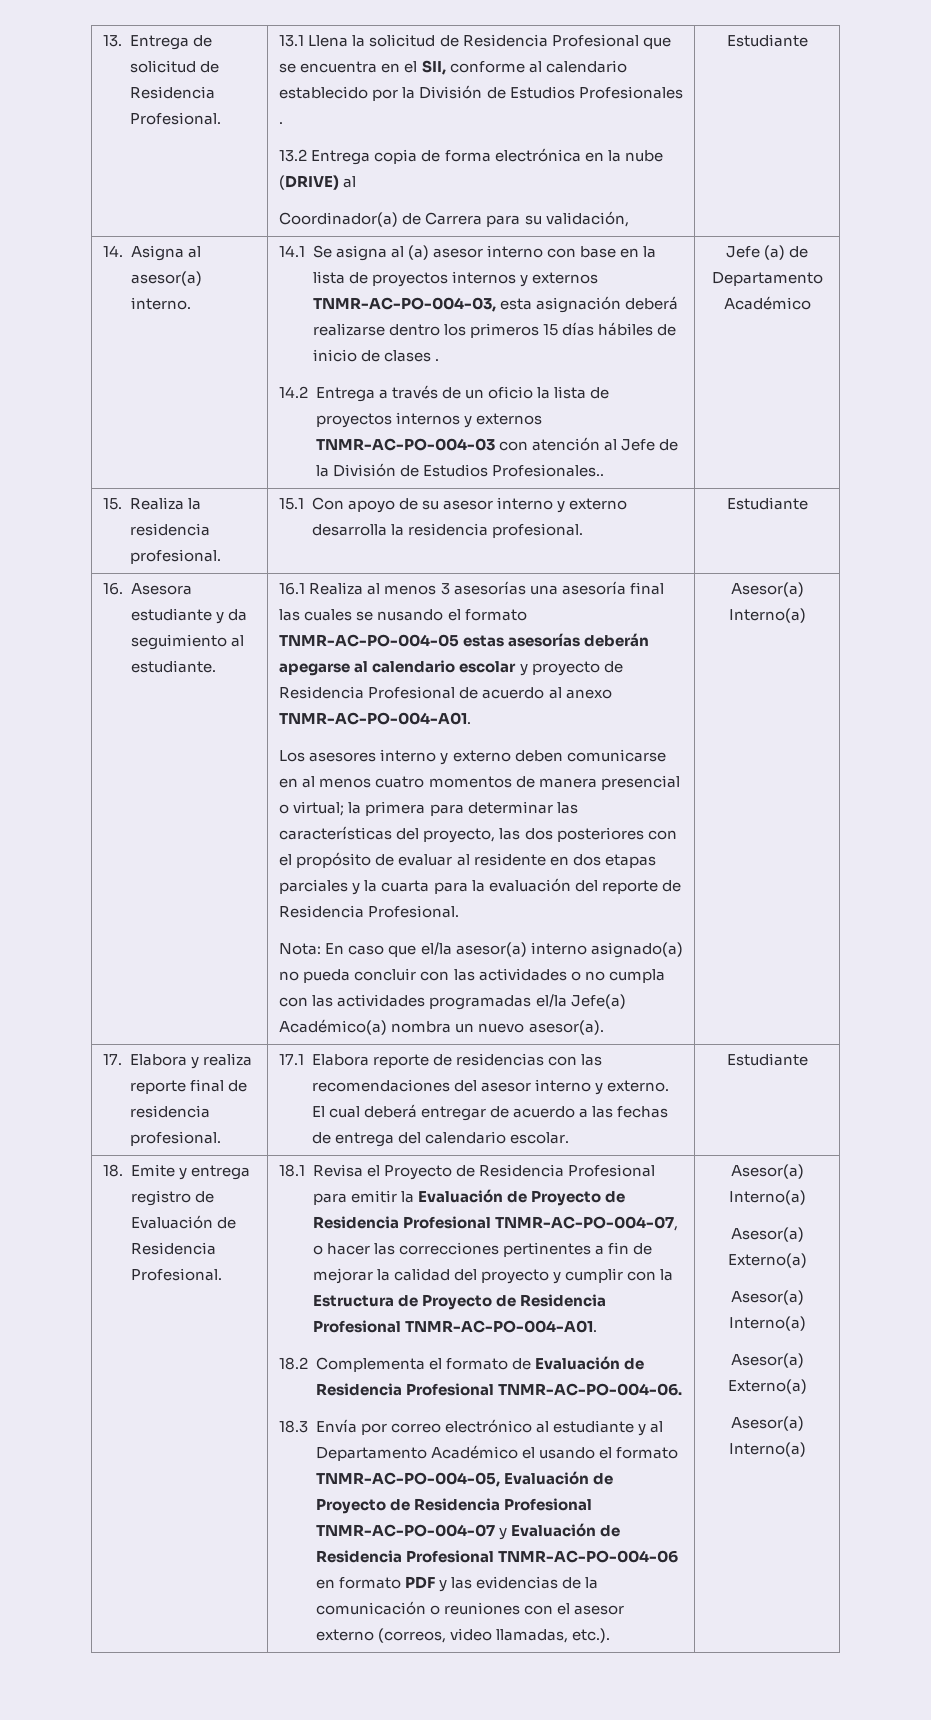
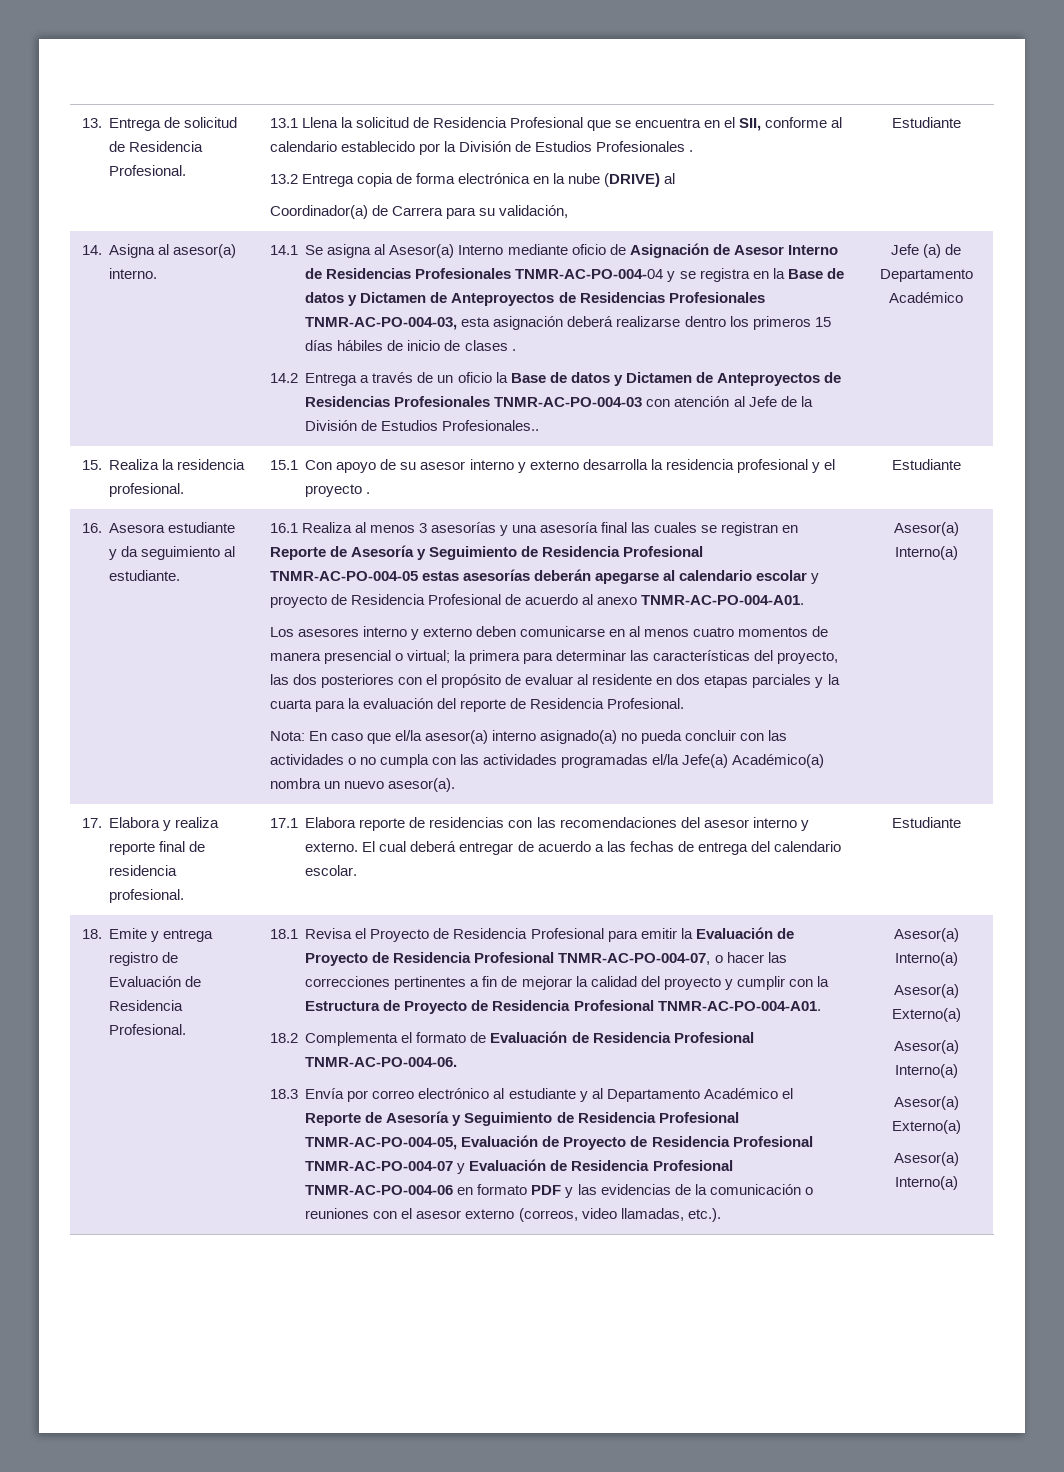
- 14.1 Se asigna al (a) asesor interno con base en la lista de proyectos internos y externos TNMR-AC-PO-004-03, esta asignación deberá realizarse dentro los primeros 15 días hábiles de inicio de clases .
+ 14.1 Se asigna al Asesor(a) Interno mediante oficio de Asignación de Asesor Interno de Residencias Profesionales TNMR-AC-PO-004-04 y se registra en la Base de datos y Dictamen de Anteproyectos de Residencias Profesionales TNMR-AC-PO-004-03, esta asignación deberá realizarse dentro los primeros 15 días hábiles de inicio de clases .
- 14.2 Entrega a través de un oficio la lista de proyectos internos y externos TNMR-AC-PO-004-03 con atención al Jefe de la División de Estudios Profesionales..
+ 14.2 Entrega a través de un oficio la Base de datos y Dictamen de Anteproyectos de Residencias Profesionales TNMR-AC-PO-004-03 con atención al Jefe de la División de Estudios Profesionales..
- 15. Realiza la residencia profesional. | 15.1 Con apoyo de su asesor interno y externo desarrolla la residencia profesional. | Estudiante
+ 15. Realiza la residencia profesional. | 15.1 Con apoyo de su asesor interno y externo desarrolla la residencia profesional y el proyecto . | Estudiante
- 16.1 Realiza al menos 3 asesorías una asesoría final las cuales se nusando el formato TNMR-AC-PO-004-05 estas asesorías deberán apegarse al calendario escolar y proyecto de Residencia Profesional de acuerdo al anexo TNMR-AC-PO-004-A01.
+ 16.1 Realiza al menos 3 asesorías y una asesoría final las cuales se registran en Reporte de Asesoría y Seguimiento de Residencia Profesional TNMR-AC-PO-004-05 estas asesorías deberán apegarse al calendario escolar y proyecto de Residencia Profesional de acuerdo al anexo TNMR-AC-PO-004-A01.
- 18.3 Envía por correo electrónico al estudiante y al Departamento Académico el usando el formato TNMR-AC-PO-004-05, Evaluación de Proyecto de Residencia Profesional TNMR-AC-PO-004-07 y Evaluación de Residencia Profesional TNMR-AC-PO-004-06 en formato PDF y las evidencias de la comunicación o reuniones con el asesor externo (correos, video llamadas, etc.).
+ 18.3 Envía por correo electrónico al estudiante y al Departamento Académico el Reporte de Asesoría y Seguimiento de Residencia Profesional TNMR-AC-PO-004-05, Evaluación de Proyecto de Residencia Profesional TNMR-AC-PO-004-07 y Evaluación de Residencia Profesional TNMR-AC-PO-004-06 en formato PDF y las evidencias de la comunicación o reuniones con el asesor externo (correos, video llamadas, etc.).

